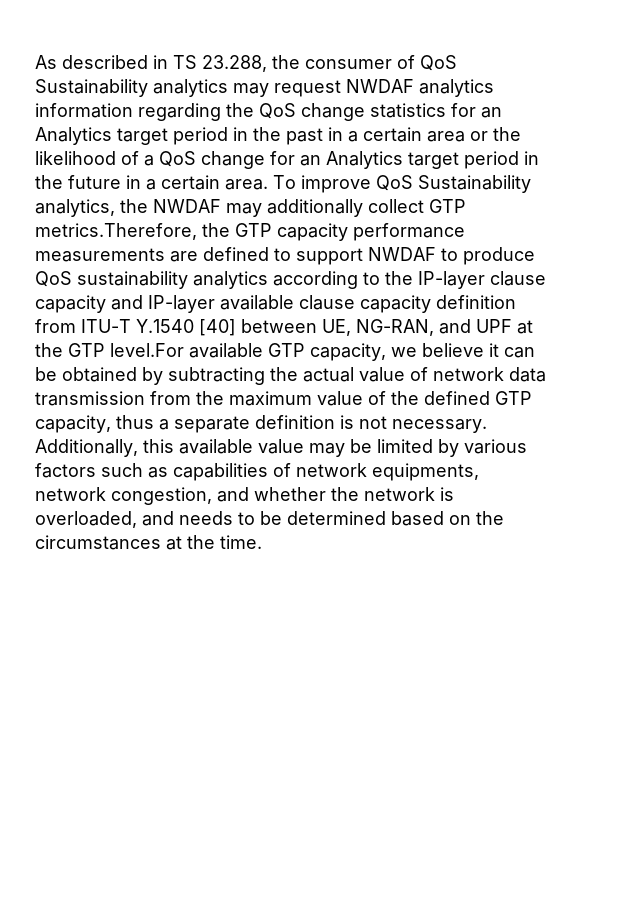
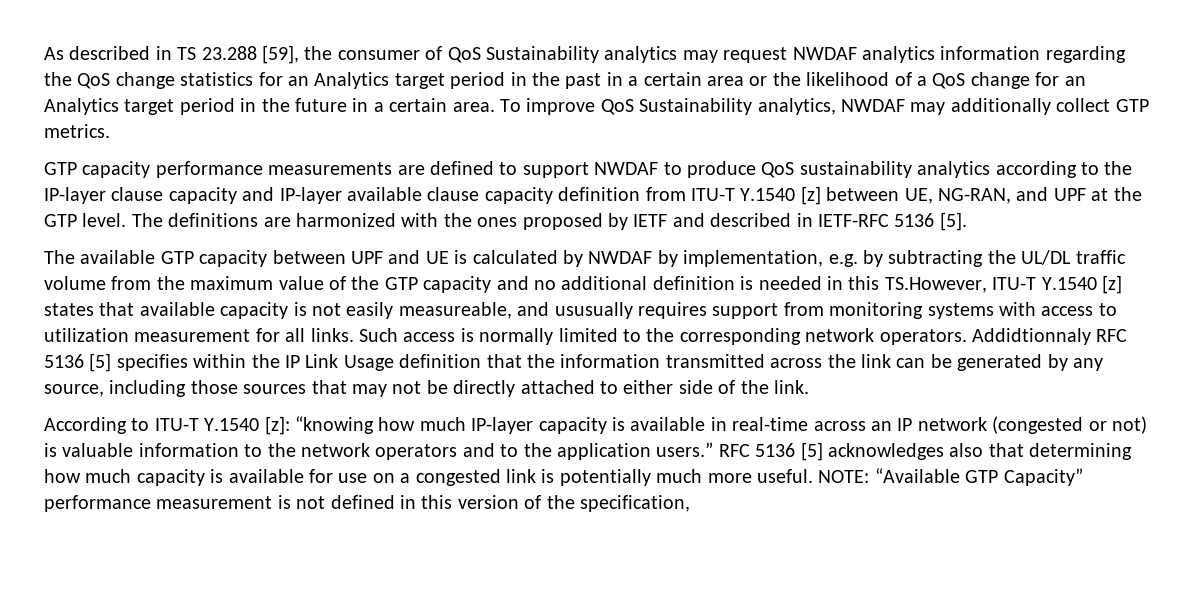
- As described in TS 23.288, the consumer of QoS Sustainability analytics may request NWDAF analytics information regarding the QoS change statistics for an Analytics target period in the past in a certain area or the likelihood of a QoS change for an Analytics target period in the future in a certain area.
+ As described in TS 23.288 [59], the consumer of QoS Sustainability analytics may request NWDAF analytics information regarding the QoS change statistics for an Analytics target period in the past in a certain area or the likelihood of a QoS change for an Analytics target period in the future in a certain area.
- To improve QoS Sustainability analytics, the NWDAF may additionally collect GTP metrics.Therefore, the GTP capacity performance measurements are defined to support NWDAF to produce QoS sustainability analytics according to the IP-layer clause capacity and IP-layer available clause capacity definition from ITU-T Y.1540 [40] between UE, NG-RAN, and UPF at the GTP level.For available GTP capacity, we believe it can be obtained by subtracting the actual value of network data transmission from the maximum value of the defined GTP capacity, thus a separate definition is not necessary. Additionally, this available value may be limited by various factors such as capabilities of network equipments, network congestion, and whether the network is overloaded, and needs to be determined based on the circumstances at the time.
+ To improve QoS Sustainability analytics, NWDAF may additionally collect GTP metrics.
+ GTP capacity performance measurements are defined to support NWDAF to produce QoS sustainability analytics according to the IP-layer clause capacity and IP-layer available clause capacity definition from ITU-T Y.1540 [z] between UE, NG-RAN, and UPF at the GTP level. The definitions are harmonized with the ones proposed by IETF and described in IETF-RFC 5136 [5].
+ The available GTP capacity between UPF and UE is calculated by NWDAF by implementation, e.g. by subtracting the UL/DL traffic volume from the maximum value of the GTP capacity and no additional definition is needed in this TS.However, ITU-T Y.1540 [z] states that available capacity is not easily measureable, and ususually requires support from monitoring systems with access to utilization measurement for all links. Such access is normally limited to the corresponding network operators. Addidtionnaly RFC 5136 [5] specifies within the IP Link Usage definition that the information transmitted across the link can be generated by any source, including those sources that may not be directly attached to either side of the link.
+ According to ITU-T Y.1540 [z]: “knowing how much IP-layer capacity is available in real-time across an IP network (congested or not) is valuable information to the network operators and to the application users.” RFC 5136 [5] acknowledges also that determining how much capacity is available for use on a congested link is potentially much more useful. NOTE: “Available GTP Capacity” performance measurement is not defined in this version of the specification,

